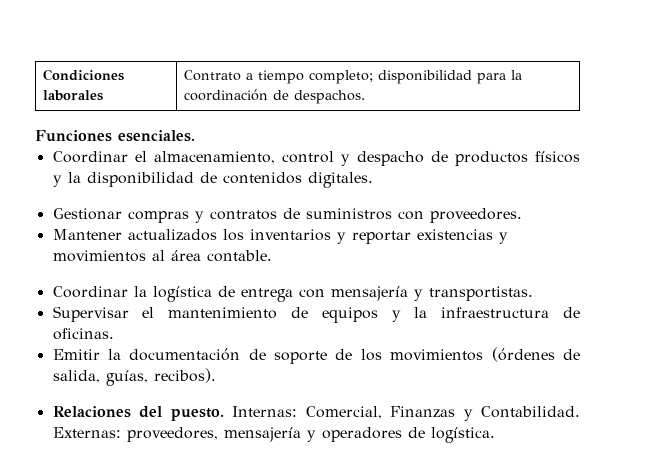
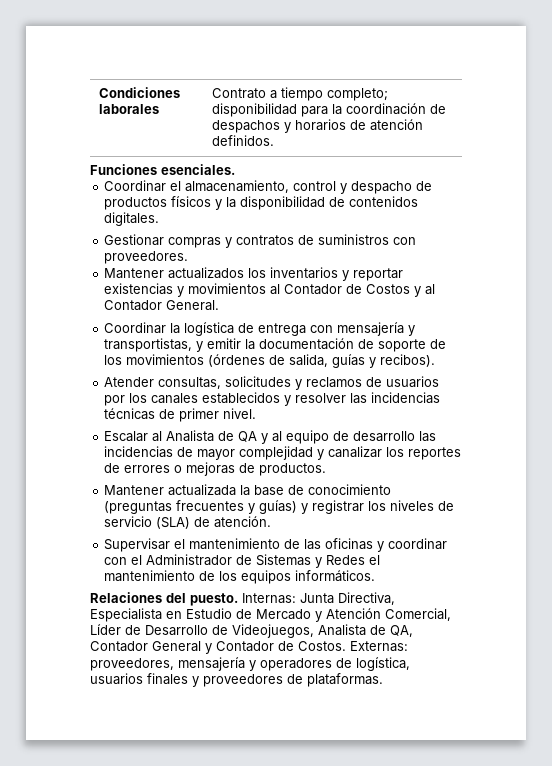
- Condiciones laborales | Contrato a tiempo completo; disponibilidad para la coordinación de despachos.
+ Condiciones laborales | Contrato a tiempo completo; disponibilidad para la coordinación de despachos y horarios de atención definidos.
- Mantener actualizados los inventarios y reportar existencias y movimientos al área contable.
+ Mantener actualizados los inventarios y reportar existencias y movimientos al Contador de Costos y al Contador General.
- Coordinar la logística de entrega con mensajería y transportistas.
- Supervisar el mantenimiento de equipos y la infraestructura de oficinas.
- Emitir la documentación de soporte de los movimientos (órdenes de salida, guías, recibos).
+ Coordinar la logística de entrega con mensajería y transportistas, y emitir la documentación de soporte de los movimientos (órdenes de salida, guías y recibos).
- Relaciones del puesto. Internas: Comercial, Finanzas y Contabilidad.
+ Atender consultas, solicitudes y reclamos de usuarios por los canales establecidos y resolver las incidencias técnicas de primer nivel.
+ Escalar al Analista de QA y al equipo de desarrollo las incidencias de mayor complejidad y canalizar los reportes de errores o mejoras de productos.
+ Mantener actualizada la base de conocimiento (preguntas frecuentes y guías) y registrar los niveles de servicio (SLA) de atención.
+ Supervisar el mantenimiento de las oficinas y coordinar con el Administrador de Sistemas y Redes el mantenimiento de los equipos informáticos.
+ Relaciones del puesto. Internas: Junta Directiva, Especialista en Estudio de Mercado y Atención Comercial, Líder de Desarrollo de Videojuegos, Analista de QA, Contador General y Contador de Costos.
- Externas: proveedores, mensajería y operadores de logística.
+ Externas: proveedores, mensajería y operadores de logística, usuarios finales y proveedores de plataformas.

